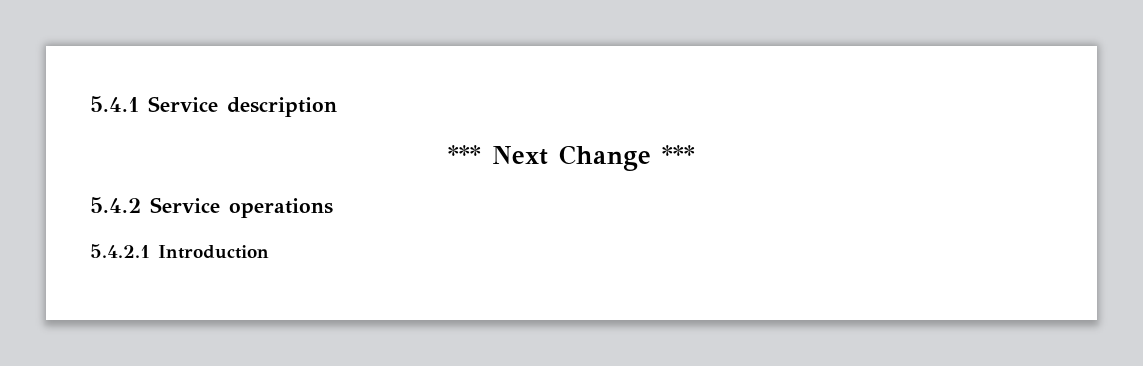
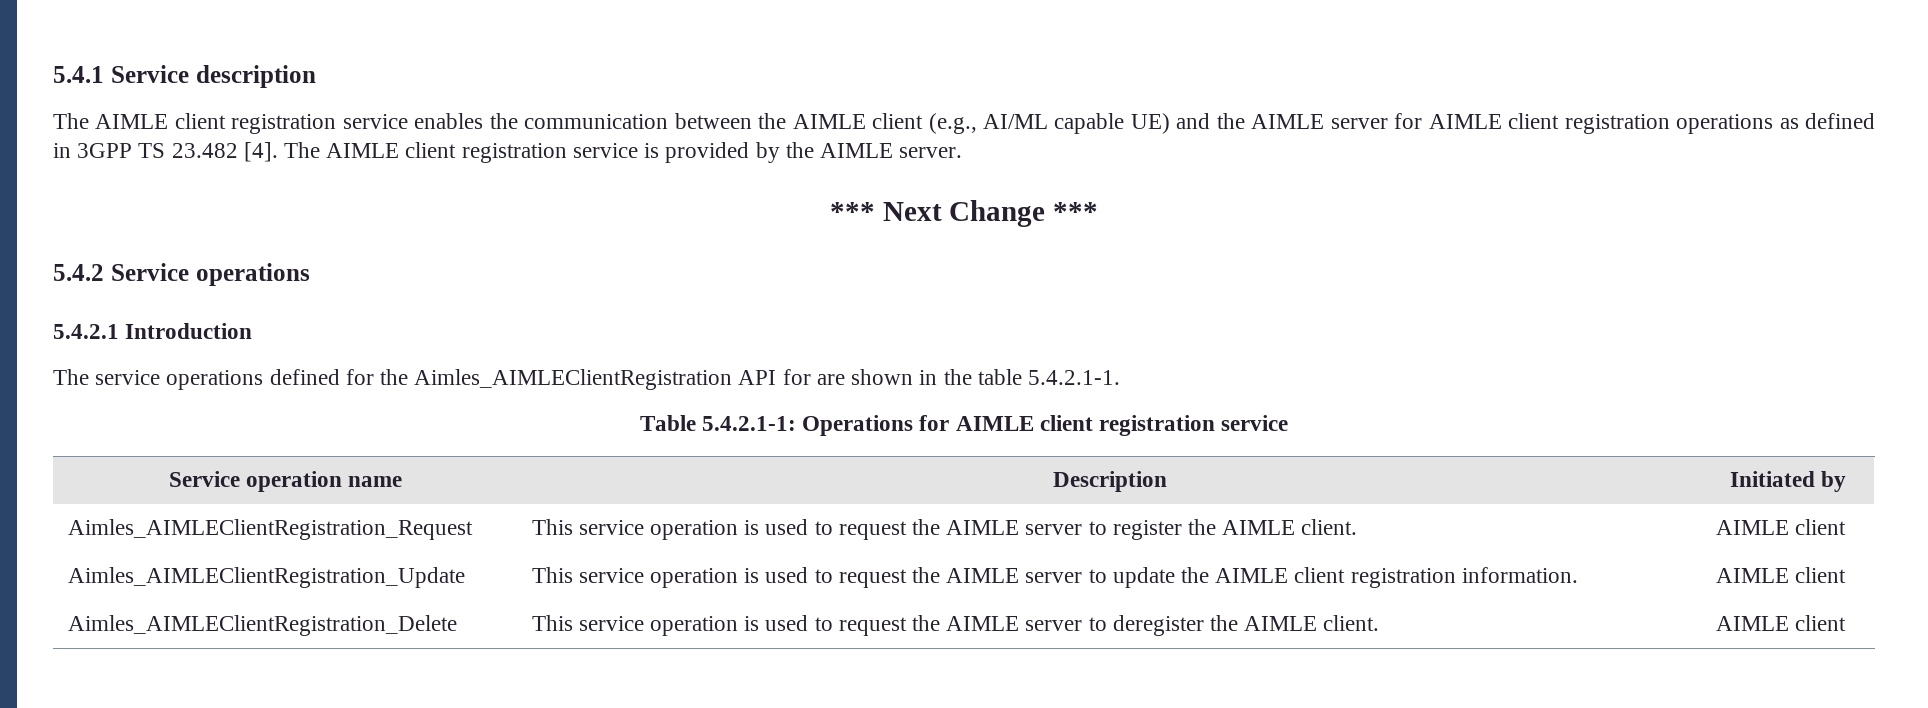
+ The AIMLE client registration service enables the communication between the AIMLE client (e.g., AI/ML capable UE) and the AIMLE server for AIMLE client registration operations as defined in 3GPP TS 23.482 [4]. The AIMLE client registration service is provided by the AIMLE server.
+ The service operations defined for the Aimles_AIMLEClientRegistration API for are shown in the table 5.4.2.1-1.
+ Table 5.4.2.1-1: Operations for AIMLE client registration service
+ Service operation name | Description | Initiated by
+ Aimles_AIMLEClientRegistration_Request | This service operation is used to request the AIMLE server to register the AIMLE client. | AIMLE client
+ Aimles_AIMLEClientRegistration_Update | This service operation is used to request the AIMLE server to update the AIMLE client registration information. | AIMLE client
+ Aimles_AIMLEClientRegistration_Delete | This service operation is used to request the AIMLE server to deregister the AIMLE client. | AIMLE client

